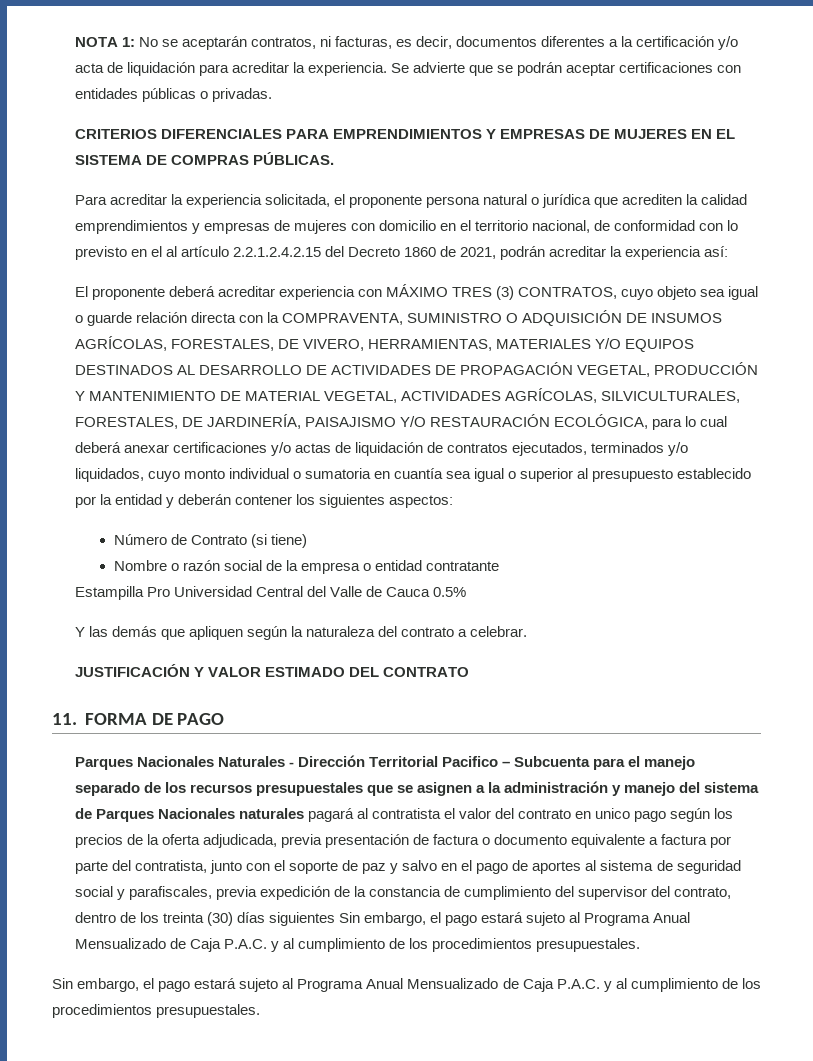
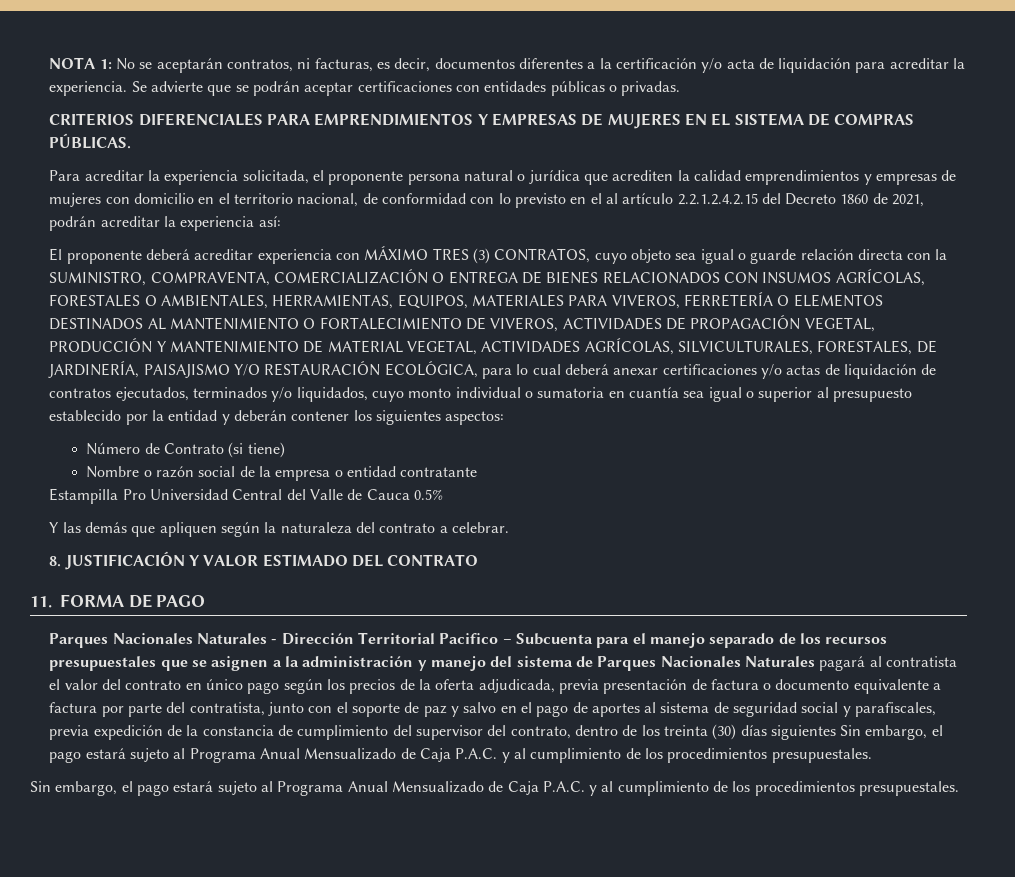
- El proponente deberá acreditar experiencia con MÁXIMO TRES (3) CONTRATOS, cuyo objeto sea igual o guarde relación directa con la COMPRAVENTA, SUMINISTRO O ADQUISICIÓN DE INSUMOS AGRÍCOLAS, FORESTALES, DE VIVERO, HERRAMIENTAS, MATERIALES Y/O EQUIPOS DESTINADOS AL DESARROLLO DE ACTIVIDADES DE PROPAGACIÓN VEGETAL, PRODUCCIÓN Y MANTENIMIENTO DE MATERIAL VEGETAL, ACTIVIDADES AGRÍCOLAS, SILVICULTURALES, FORESTALES, DE JARDINERÍA, PAISAJISMO Y/O RESTAURACIÓN ECOLÓGICA, para lo cual deberá anexar certificaciones y/o actas de liquidación de contratos ejecutados, terminados y/o liquidados, cuyo monto individual o sumatoria en cuantía sea igual o superior al presupuesto establecido por la entidad y deberán contener los siguientes aspectos:
+ El proponente deberá acreditar experiencia con MÁXIMO TRES (3) CONTRATOS, cuyo objeto sea igual o guarde relación directa con la SUMINISTRO, COMPRAVENTA, COMERCIALIZACIÓN O ENTREGA DE BIENES RELACIONADOS CON INSUMOS AGRÍCOLAS, FORESTALES O AMBIENTALES, HERRAMIENTAS, EQUIPOS, MATERIALES PARA VIVEROS, FERRETERÍA O ELEMENTOS DESTINADOS AL MANTENIMIENTO O FORTALECIMIENTO DE VIVEROS, ACTIVIDADES DE PROPAGACIÓN VEGETAL, PRODUCCIÓN Y MANTENIMIENTO DE MATERIAL VEGETAL, ACTIVIDADES AGRÍCOLAS, SILVICULTURALES, FORESTALES, DE JARDINERÍA, PAISAJISMO Y/O RESTAURACIÓN ECOLÓGICA, para lo cual deberá anexar certificaciones y/o actas de liquidación de contratos ejecutados, terminados y/o liquidados, cuyo monto individual o sumatoria en cuantía sea igual o superior al presupuesto establecido por la entidad y deberán contener los siguientes aspectos:
- JUSTIFICACIÓN Y VALOR ESTIMADO DEL CONTRATO
+ 8. JUSTIFICACIÓN Y VALOR ESTIMADO DEL CONTRATO
- Parques Nacionales Naturales - Dirección Territorial Pacifico – Subcuenta para el manejo separado de los recursos presupuestales que se asignen a la administración y manejo del sistema de Parques Nacionales naturales pagará al contratista el valor del contrato en unico pago según los precios de la oferta adjudicada, previa presentación de factura o documento equivalente a factura por parte del contratista, junto con el soporte de paz y salvo en el pago de aportes al sistema de seguridad social y parafiscales, previa expedición de la constancia de cumplimiento del supervisor del contrato, dentro de los treinta (30) días siguientes Sin embargo, el pago estará sujeto al Programa Anual Mensualizado de Caja P.A.C. y al cumplimiento de los procedimientos presupuestales.
+ Parques Nacionales Naturales - Dirección Territorial Pacifico – Subcuenta para el manejo separado de los recursos presupuestales que se asignen a la administración y manejo del sistema de Parques Nacionales Naturales pagará al contratista el valor del contrato en único pago según los precios de la oferta adjudicada, previa presentación de factura o documento equivalente a factura por parte del contratista, junto con el soporte de paz y salvo en el pago de aportes al sistema de seguridad social y parafiscales, previa expedición de la constancia de cumplimiento del supervisor del contrato, dentro de los treinta (30) días siguientes Sin embargo, el pago estará sujeto al Programa Anual Mensualizado de Caja P.A.C. y al cumplimiento de los procedimientos presupuestales.

